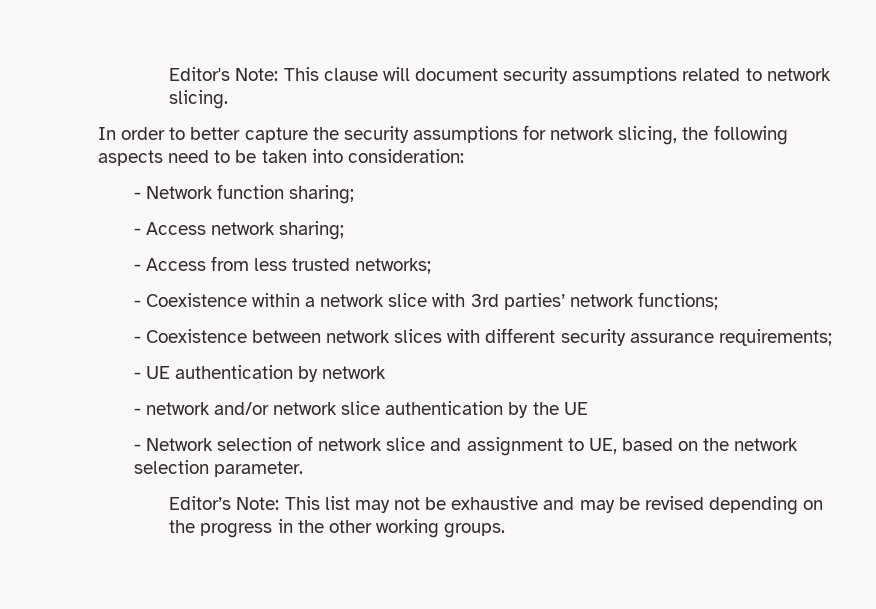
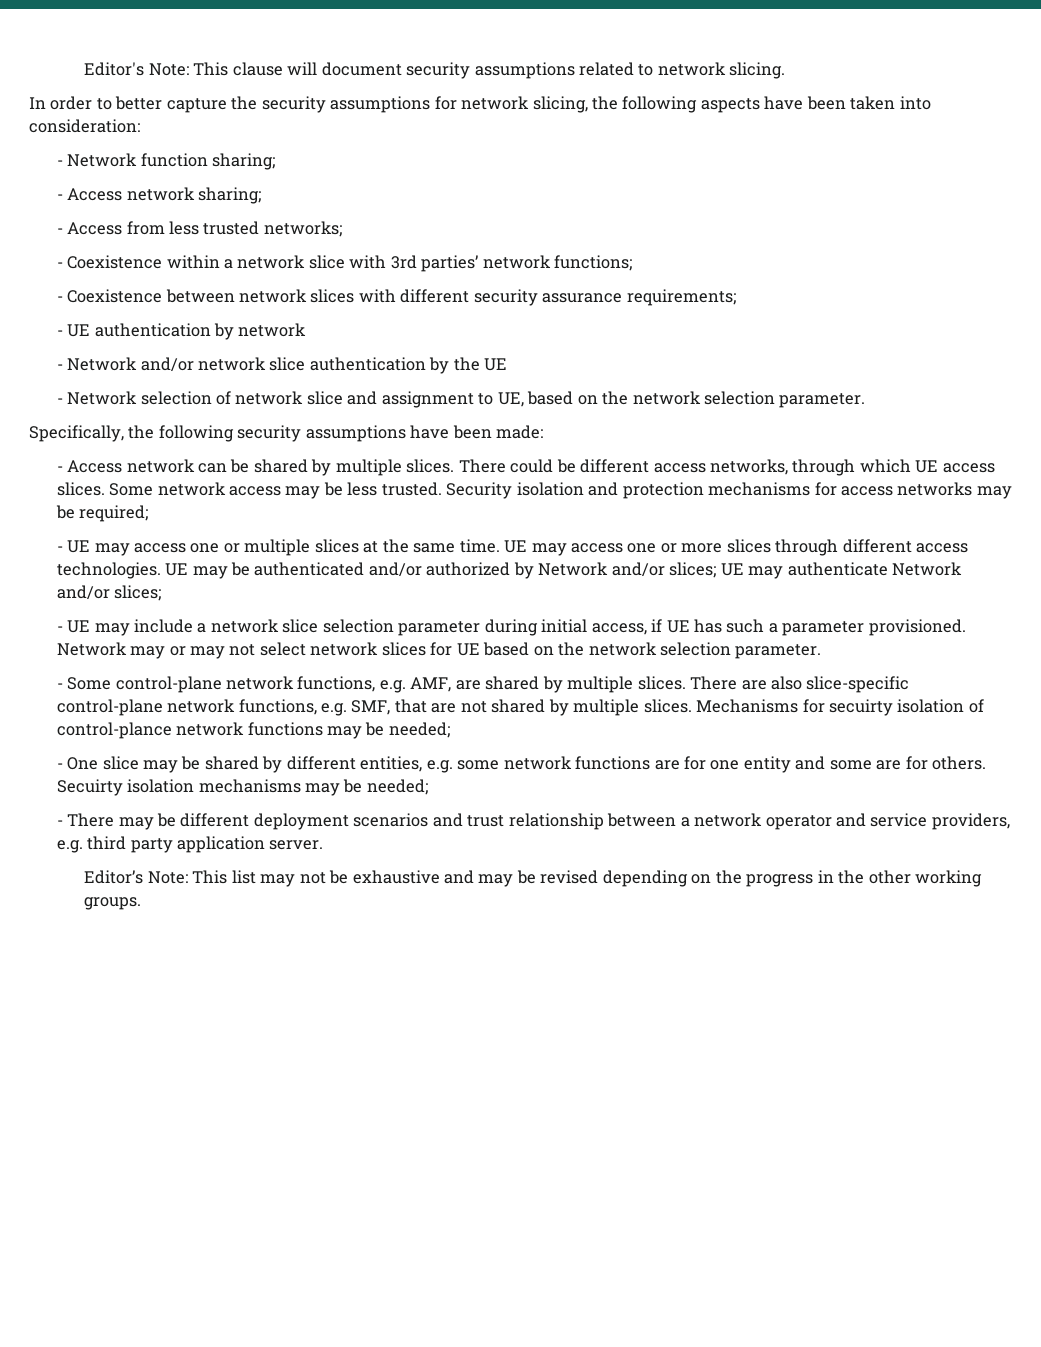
- In order to better capture the security assumptions for network slicing, the following aspects need to be taken into consideration:
+ In order to better capture the security assumptions for network slicing, the following aspects have been taken into consideration:
- - network and/or network slice authentication by the UE
+ - Network and/or network slice authentication by the UE
+ Specifically, the following security assumptions have been made:
+ - Access network can be shared by multiple slices. There could be different access networks, through which UE access slices. Some network access may be less trusted. Security isolation and protection mechanisms for access networks may be required;
+ - UE may access one or multiple slices at the same time. UE may access one or more slices through different access technologies. UE may be authenticated and/or authorized by Network and/or slices; UE may authenticate Network and/or slices;
+ - UE may include a network slice selection parameter during initial access, if UE has such a parameter provisioned. Network may or may not select network slices for UE based on the network selection parameter.
+ - Some control-plane network functions, e.g. AMF, are shared by multiple slices. There are also slice-specific control-plane network functions, e.g. SMF, that are not shared by multiple slices. Mechanisms for secuirty isolation of control-plance network functions may be needed;
+ - One slice may be shared by different entities, e.g. some network functions are for one entity and some are for others. Secuirty isolation mechanisms may be needed;
+ - There may be different deployment scenarios and trust relationship between a network operator and service providers, e.g. third party application server.

